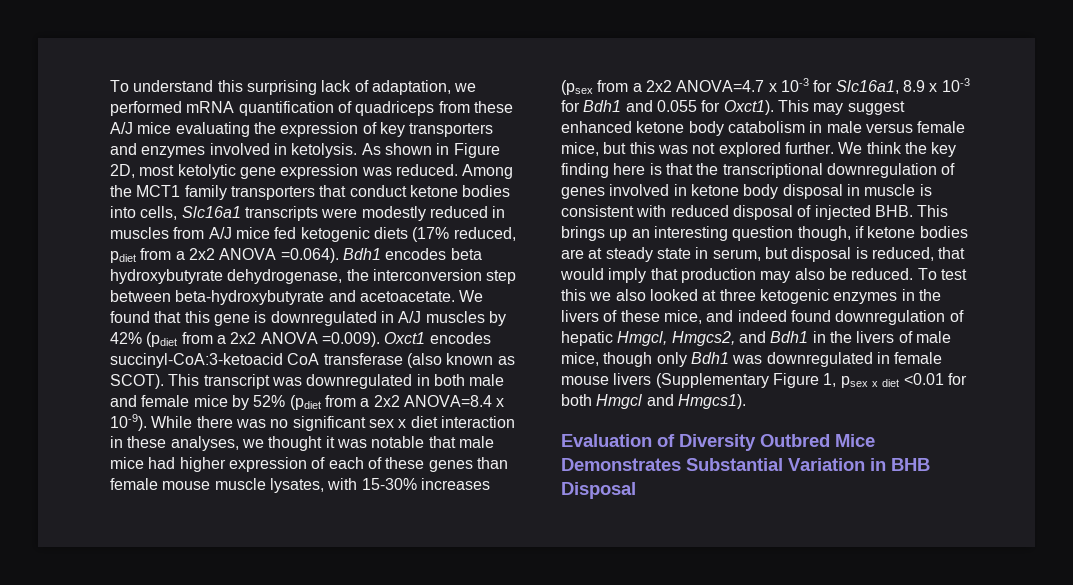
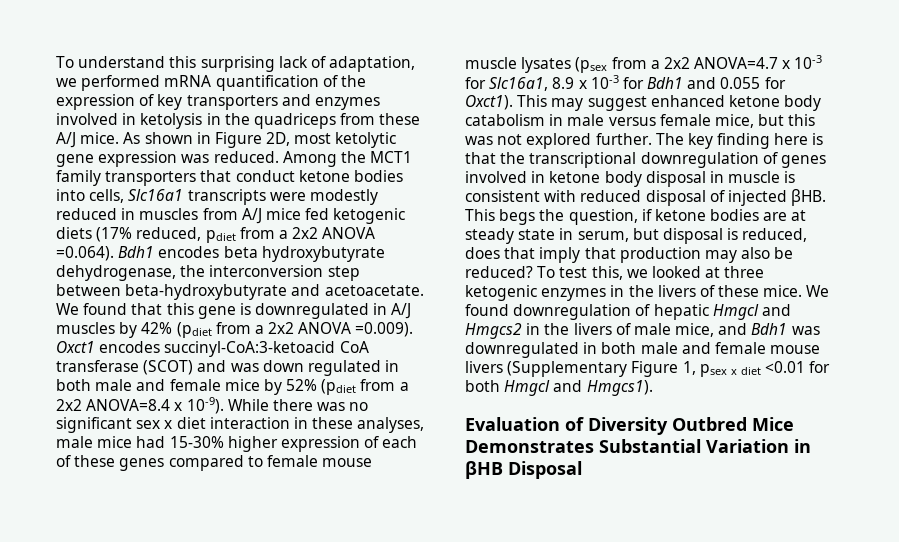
- To understand this surprising lack of adaptation, we performed mRNA quantification of quadriceps from these A/J mice evaluating the expression of key transporters and enzymes involved in ketolysis.
+ To understand this surprising lack of adaptation, we performed mRNA quantification of the expression of key transporters and enzymes involved in ketolysis in the quadriceps from these A/J mice.
- We found that this gene is downregulated in A/J muscles by 42% (pdiet from a 2x2 ANOVA =0.009). Oxct1 encodes succinyl-CoA:3-ketoacid CoA transferase (also known as SCOT). This transcript was downregulated in both male and female mice by 52% (pdiet from a 2x2 ANOVA=8.4 x 10-9).
+ We found that this gene is downregulated in A/J muscles by 42% (pdiet from a 2x2 ANOVA =0.009). Oxct1 encodes succinyl-CoA:3-ketoacid CoA transferase (SCOT) and was down regulated in both male and female mice by 52% (pdiet from a 2x2 ANOVA=8.4 x 10-9).
- While there was no significant sex x diet interaction in these analyses, we thought it was notable that male mice had higher expression of each of these genes than female mouse muscle lysates, with 15-30% increases (psex from a 2x2 ANOVA=4.7 x 10-3 for Slc16a1, 8.9 x 10-3 for Bdh1 and 0.055 for Oxct1).
+ While there was no significant sex x diet interaction in these analyses, male mice had 15-30% higher expression of each of these genes compared to female mouse muscle lysates (psex from a 2x2 ANOVA=4.7 x 10-3 for Slc16a1, 8.9 x 10-3 for Bdh1 and 0.055 for Oxct1).
- We think the key finding here is that the transcriptional downregulation of genes involved in ketone body disposal in muscle is consistent with reduced disposal of injected BHB. This brings up an interesting question though, if ketone bodies are at steady state in serum, but disposal is reduced, that would imply that production may also be reduced.
+ The key finding here is that the transcriptional downregulation of genes involved in ketone body disposal in muscle is consistent with reduced disposal of injected βHB. This begs the question, if ketone bodies are at steady state in serum, but disposal is reduced, does that imply that production may also be reduced?
- To test this we also looked at three ketogenic enzymes in the livers of these mice, and indeed found downregulation of hepatic Hmgcl, Hmgcs2, and Bdh1 in the livers of male mice, though only Bdh1 was downregulated in female mouse livers (Supplementary Figure 1, psex x diet <0.01 for both Hmgcl and Hmgcs1).
+ To test this, we looked at three ketogenic enzymes in the livers of these mice. We found downregulation of hepatic Hmgcl and Hmgcs2 in the livers of male mice, and Bdh1 was downregulated in both male and female mouse livers (Supplementary Figure 1, psex x diet <0.01 for both Hmgcl and Hmgcs1).
- Evaluation of Diversity Outbred Mice Demonstrates Substantial Variation in BHB Disposal
+ Evaluation of Diversity Outbred Mice Demonstrates Substantial Variation in βHB Disposal

